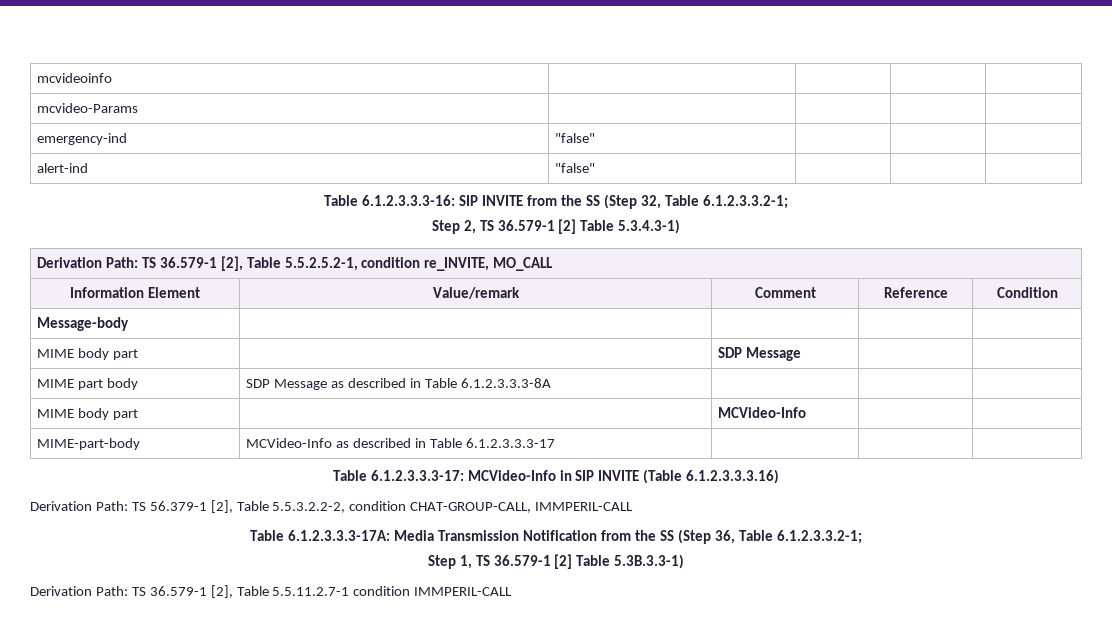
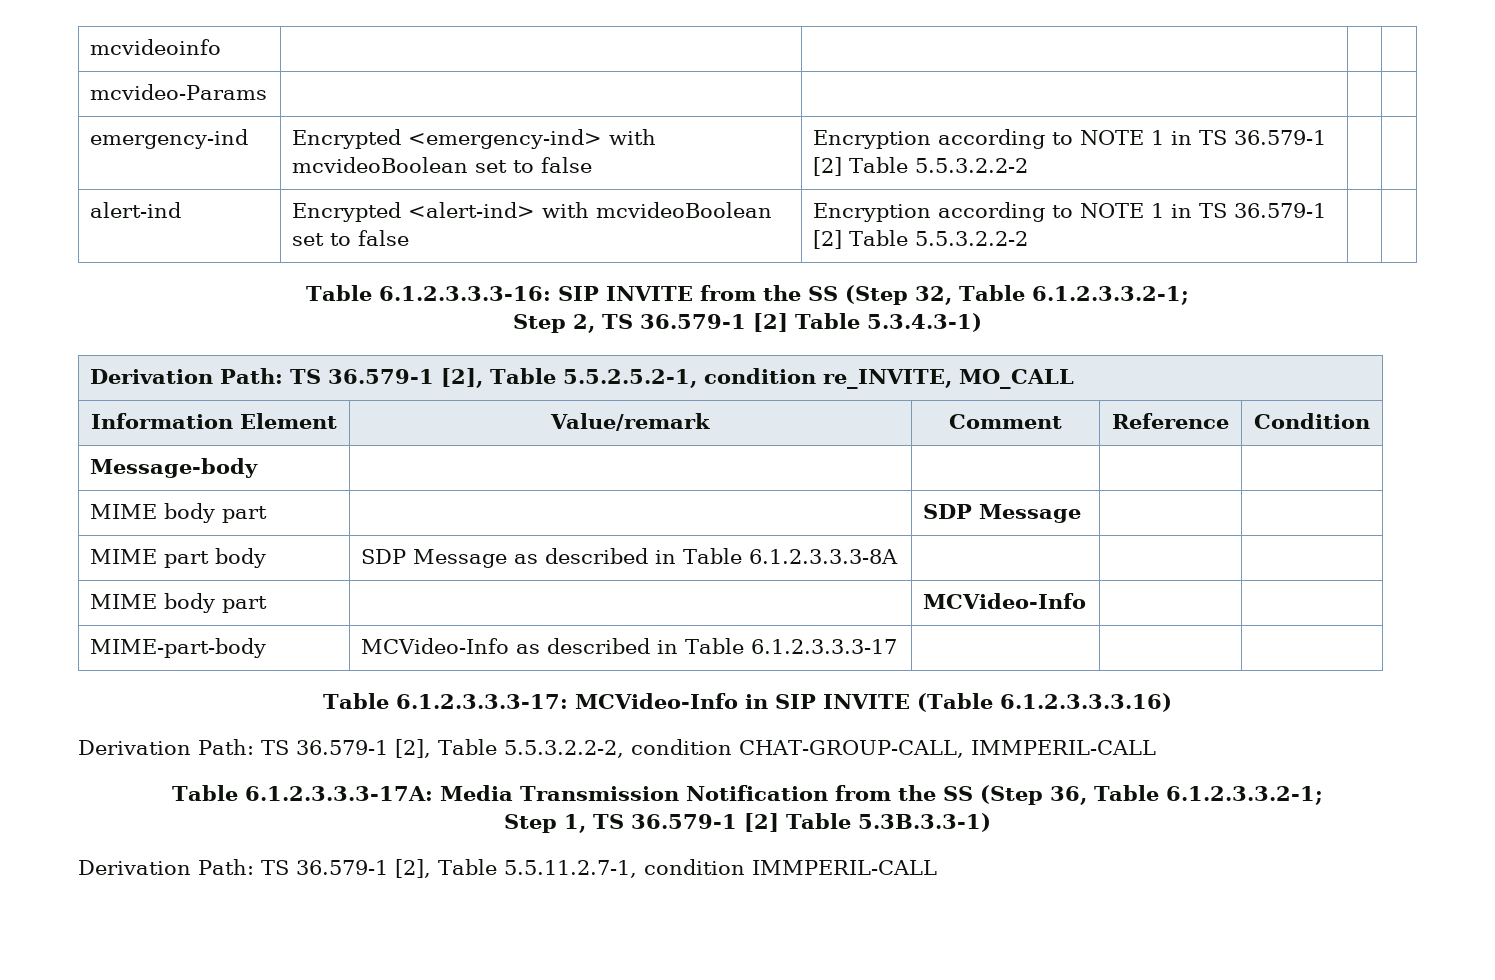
- emergency-ind | "false" | | |
- alert-ind | "false" | | |
+ emergency-ind | Encrypted <emergency-ind> with mcvideoBoolean set to false | Encryption according to NOTE 1 in TS 36.579-1 [2] Table 5.5.3.2.2-2 | |
+ alert-ind | Encrypted <alert-ind> with mcvideoBoolean set to false | Encryption according to NOTE 1 in TS 36.579-1 [2] Table 5.5.3.2.2-2 | |
- Derivation Path: TS 56.379-1 [2], Table 5.5.3.2.2-2, condition CHAT-GROUP-CALL, IMMPERIL-CALL
+ Derivation Path: TS 36.579-1 [2], Table 5.5.3.2.2-2, condition CHAT-GROUP-CALL, IMMPERIL-CALL
- Derivation Path: TS 36.579-1 [2], Table 5.5.11.2.7-1 condition IMMPERIL-CALL
+ Derivation Path: TS 36.579-1 [2], Table 5.5.11.2.7-1, condition IMMPERIL-CALL

